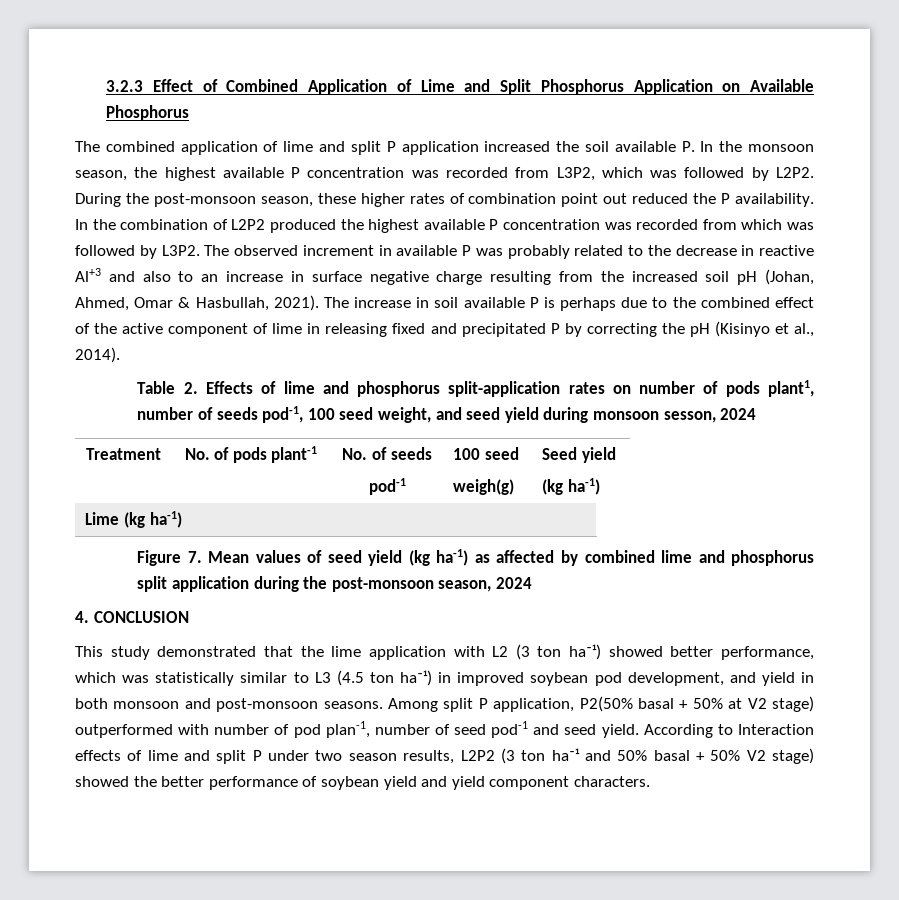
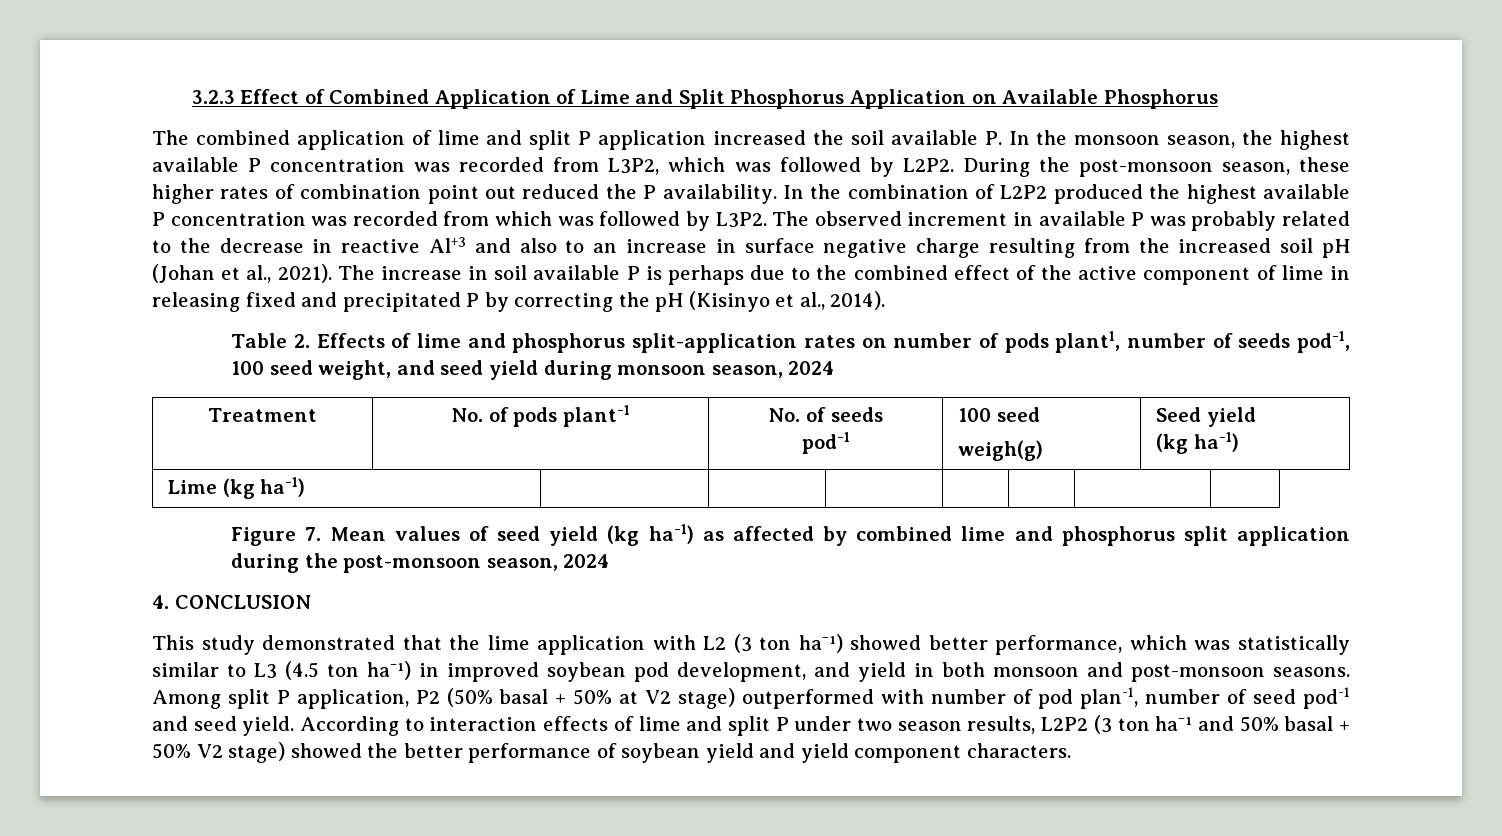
- The observed increment in available P was probably related to the decrease in reactive Al+3 and also to an increase in surface negative charge resulting from the increased soil pH (Johan, Ahmed, Omar & Hasbullah, 2021).
+ The observed increment in available P was probably related to the decrease in reactive Al+3 and also to an increase in surface negative charge resulting from the increased soil pH (Johan et al., 2021).
- Table 2. Effects of lime and phosphorus split-application rates on number of pods plant1, number of seeds pod-1, 100 seed weight, and seed yield during monsoon sesson, 2024
+ Table 2. Effects of lime and phosphorus split-application rates on number of pods plant1, number of seeds pod-1, 100 seed weight, and seed yield during monsoon season, 2024
- Among split P application, P2(50% basal + 50% at V2 stage) outperformed with number of pod plan-1, number of seed pod-1 and seed yield.
+ Among split P application, P2 (50% basal + 50% at V2 stage) outperformed with number of pod plan-1, number of seed pod-1 and seed yield.
- According to Interaction effects of lime and split P under two season results, L2P2 (3 ton ha⁻¹ and 50% basal + 50% V2 stage) showed the better performance of soybean yield and yield component characters.
+ According to interaction effects of lime and split P under two season results, L2P2 (3 ton ha⁻¹ and 50% basal + 50% V2 stage) showed the better performance of soybean yield and yield component characters.

